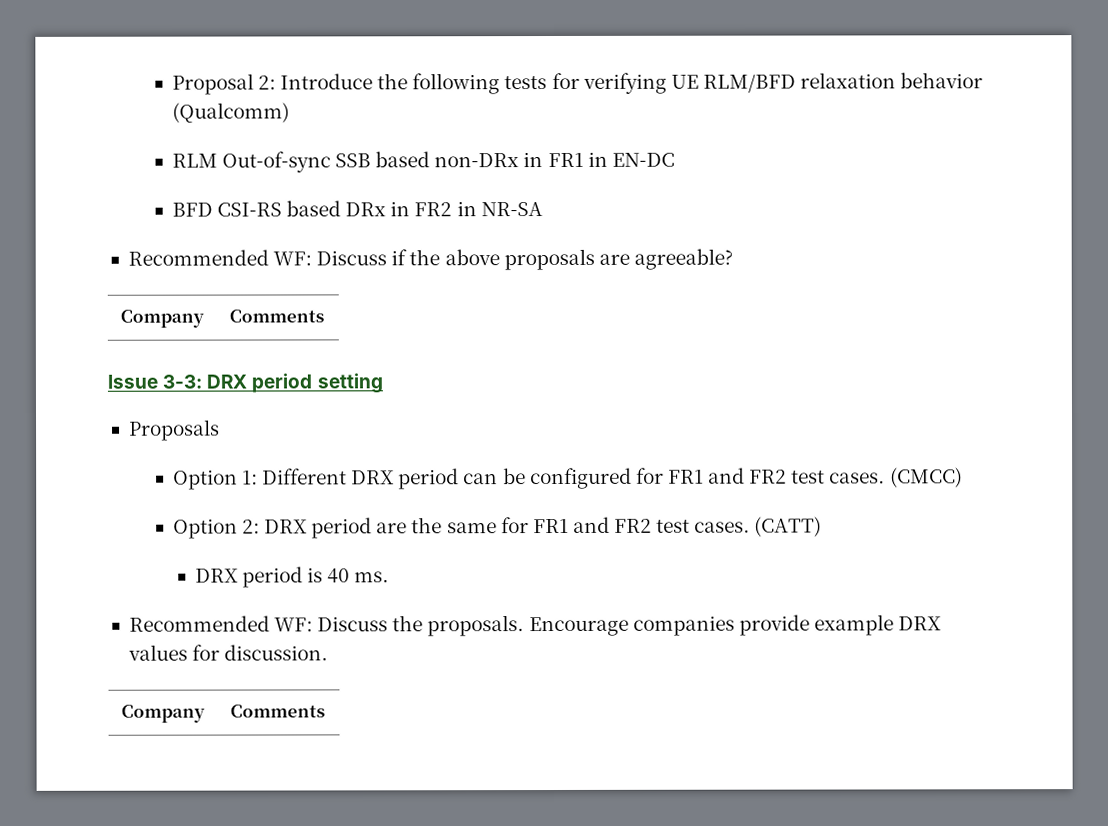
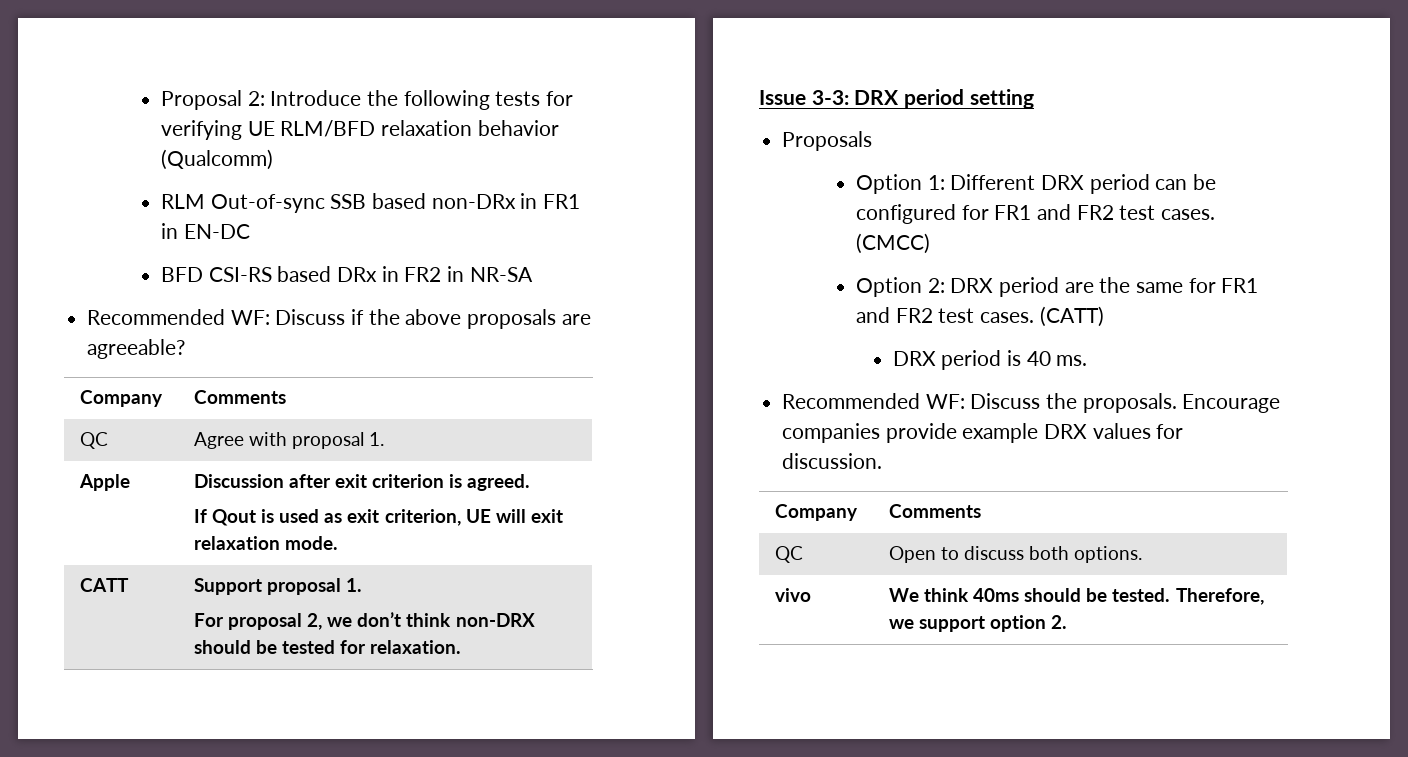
+ QC | Agree with proposal 1.
+ Apple | Discussion after exit criterion is agreed.
+ If Qout is used as exit criterion, UE will exit relaxation mode.
+ CATT | Support proposal 1.
+ For proposal 2, we don’t think non-DRX should be tested for relaxation.
+ QC | Open to discuss both options.
+ vivo | We think 40ms should be tested. Therefore, we support option 2.

